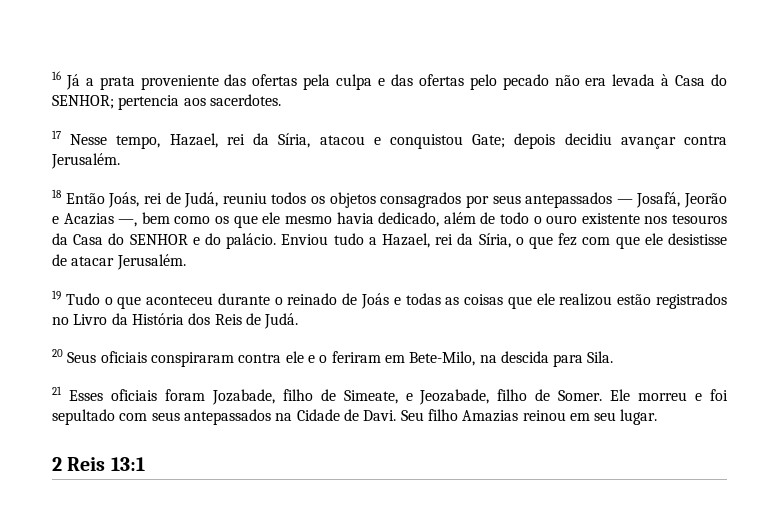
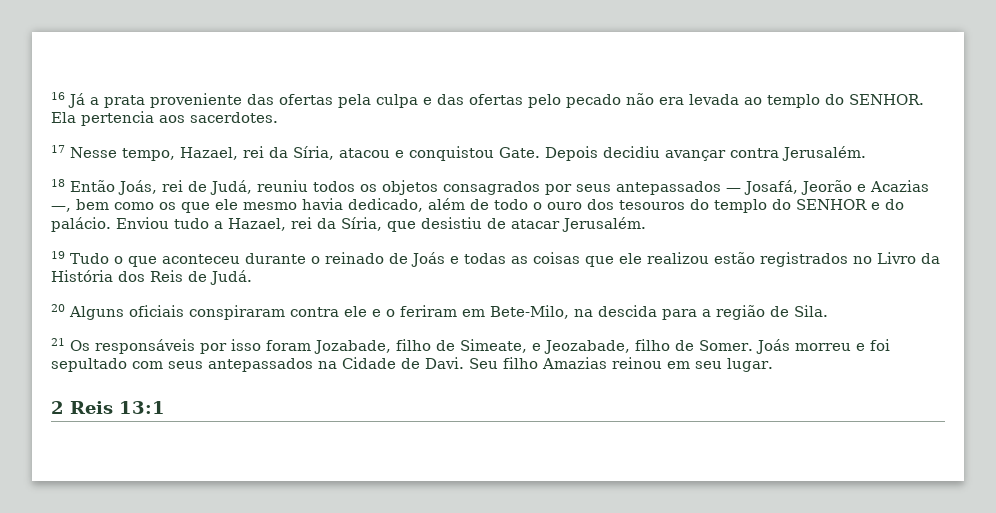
- 16 Já a prata proveniente das ofertas pela culpa e das ofertas pelo pecado não era levada à Casa do SENHOR; pertencia aos sacerdotes.
+ 16 Já a prata proveniente das ofertas pela culpa e das ofertas pelo pecado não era levada ao templo do SENHOR. Ela pertencia aos sacerdotes.
- 17 Nesse tempo, Hazael, rei da Síria, atacou e conquistou Gate; depois decidiu avançar contra Jerusalém.
+ 17 Nesse tempo, Hazael, rei da Síria, atacou e conquistou Gate. Depois decidiu avançar contra Jerusalém.
- 18 Então Joás, rei de Judá, reuniu todos os objetos consagrados por seus antepassados — Josafá, Jeorão e Acazias —, bem como os que ele mesmo havia dedicado, além de todo o ouro existente nos tesouros da Casa do SENHOR e do palácio.
+ 18 Então Joás, rei de Judá, reuniu todos os objetos consagrados por seus antepassados — Josafá, Jeorão e Acazias —, bem como os que ele mesmo havia dedicado, além de todo o ouro dos tesouros do templo do SENHOR e do palácio.
- Enviou tudo a Hazael, rei da Síria, o que fez com que ele desistisse de atacar Jerusalém.
+ Enviou tudo a Hazael, rei da Síria, que desistiu de atacar Jerusalém.
- 20 Seus oficiais conspiraram contra ele e o feriram em Bete-Milo, na descida para Sila.
+ 20 Alguns oficiais conspiraram contra ele e o feriram em Bete-Milo, na descida para a região de Sila.
- 21 Esses oficiais foram Jozabade, filho de Simeate, e Jeozabade, filho de Somer.
+ 21 Os responsáveis por isso foram Jozabade, filho de Simeate, e Jeozabade, filho de Somer.
- Ele morreu e foi sepultado com seus antepassados na Cidade de Davi.
+ Joás morreu e foi sepultado com seus antepassados na Cidade de Davi.

